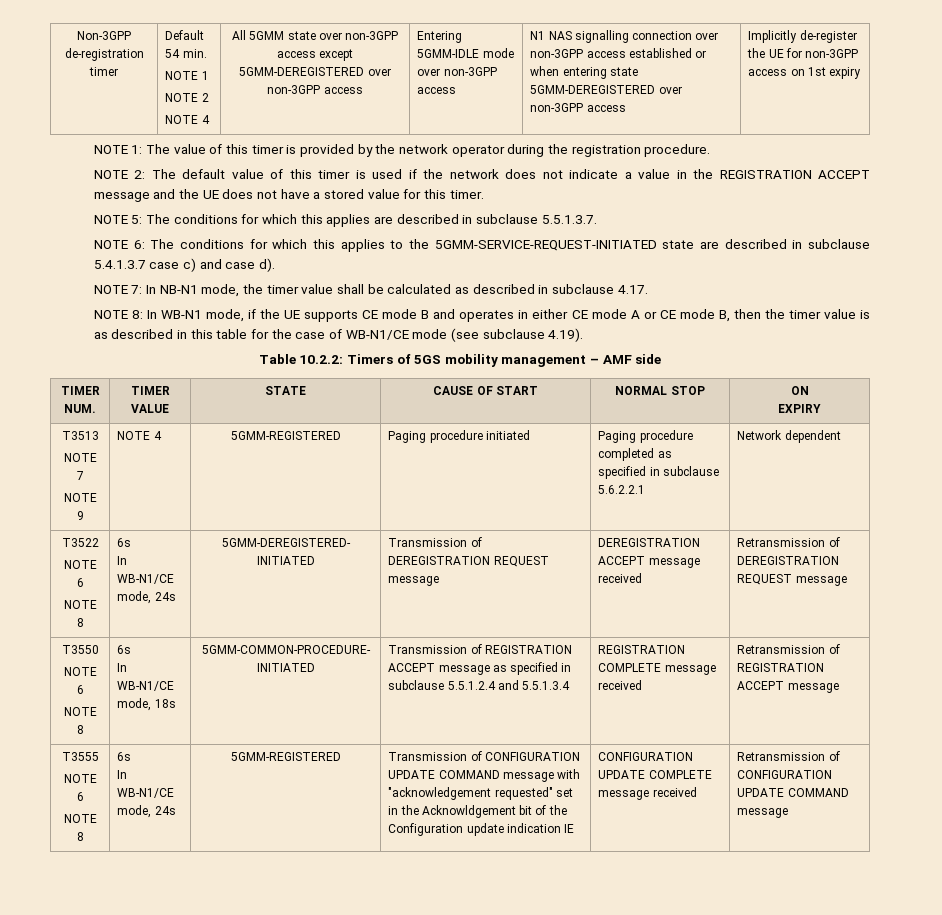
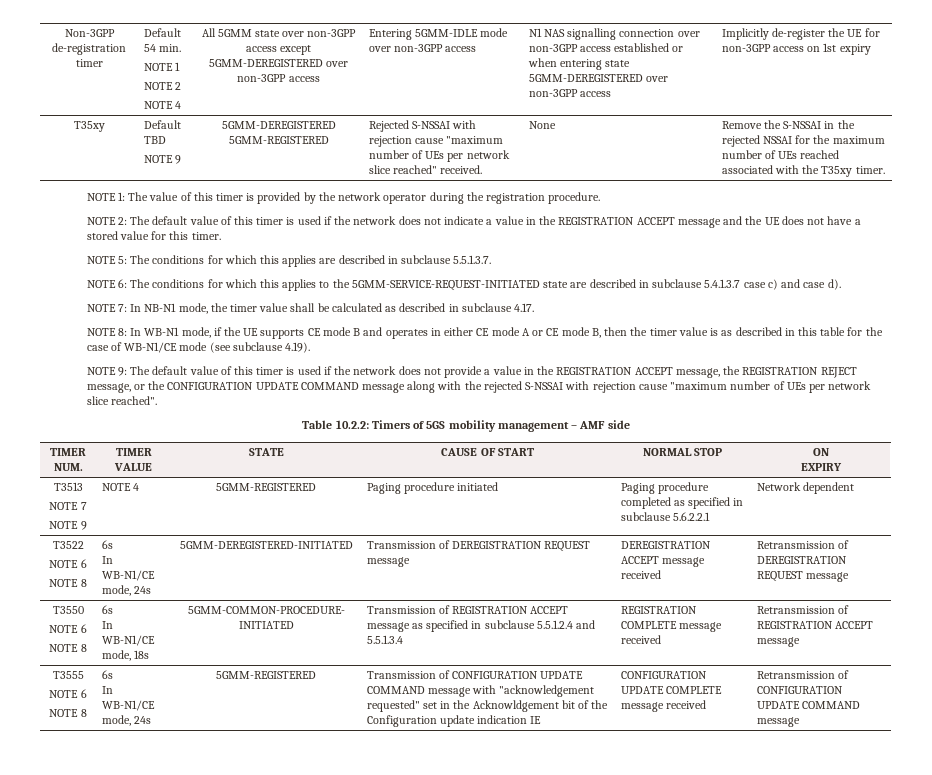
+ T35xy | Default TBD
+ NOTE 9 | 5GMM-DEREGISTERED 5GMM-REGISTERED | Rejected S-NSSAI with rejection cause "maximum number of UEs per network slice reached" received. | None | Remove the S-NSSAI in the rejected NSSAI for the maximum number of UEs reached associated with the T35xy timer.
+ NOTE 9: The default value of this timer is used if the network does not provide a value in the REGISTRATION ACCEPT message, the REGISTRATION REJECT message, or the CONFIGURATION UPDATE COMMAND message along with the rejected S-NSSAI with rejection cause "maximum number of UEs per network slice reached".

